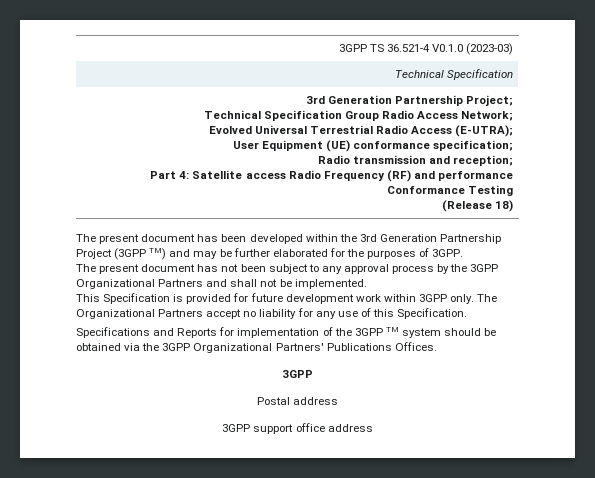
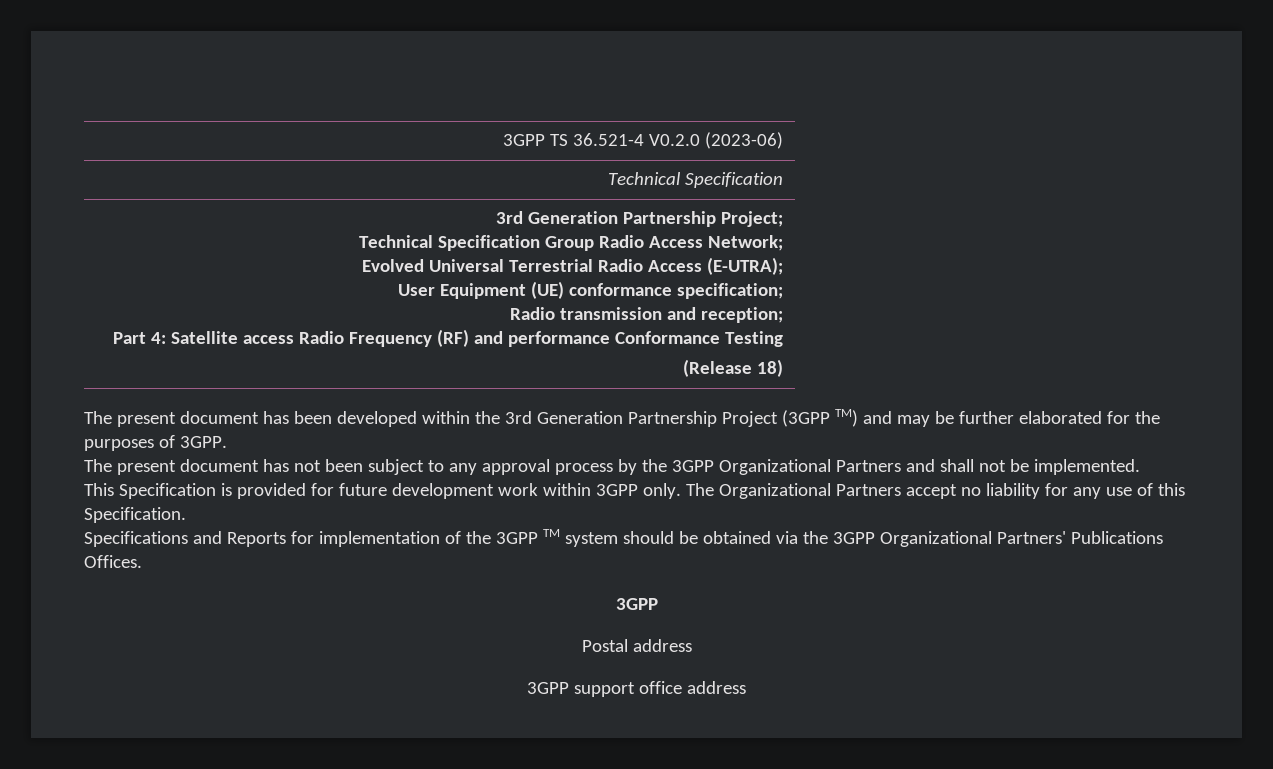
- 3GPP TS 36.521-4 V0.1.0 (2023-03)
+ 3GPP TS 36.521-4 V0.2.0 (2023-06)

